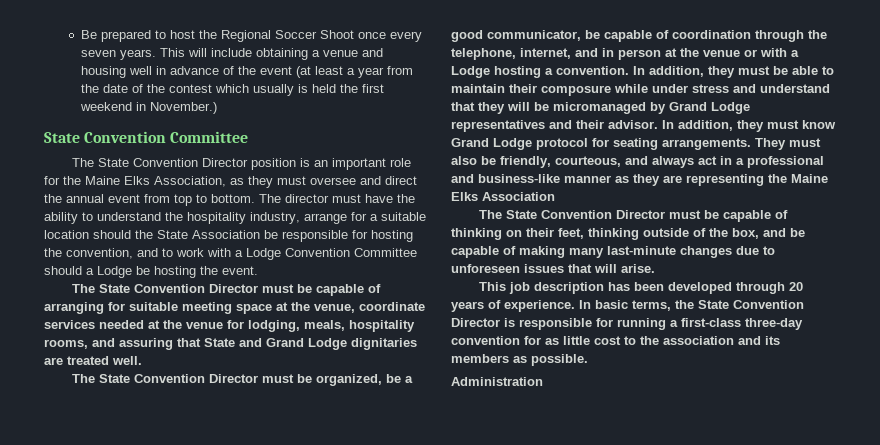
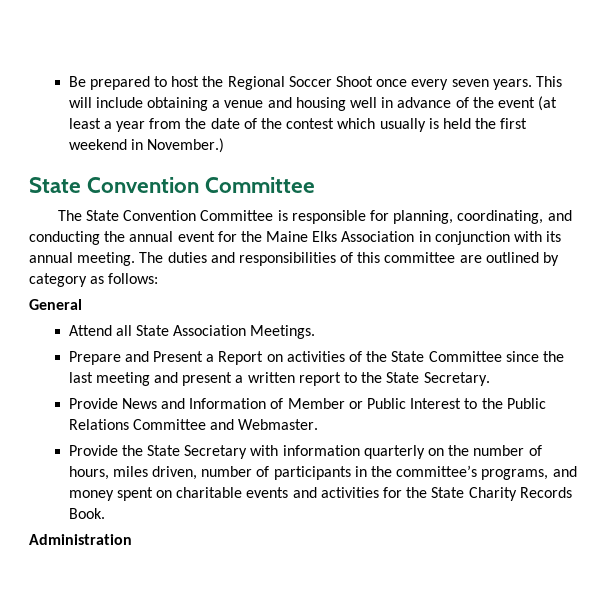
- The State Convention Director position is an important role for the Maine Elks Association, as they must oversee and direct the annual event from top to bottom. The director must have the ability to understand the hospitality industry, arrange for a suitable location should the State Association be responsible for hosting the convention, and to work with a Lodge Convention Committee should a Lodge be hosting the event.
- The State Convention Director must be capable of arranging for suitable meeting space at the venue, coordinate services needed at the venue for lodging, meals, hospitality rooms, and assuring that State and Grand Lodge dignitaries are treated well.
- The State Convention Director must be organized, be a good communicator, be capable of coordination through the telephone, internet, and in person at the venue or with a Lodge hosting a convention. In addition, they must be able to maintain their composure while under stress and understand that they will be micromanaged by Grand Lodge representatives and their advisor. In addition, they must know Grand Lodge protocol for seating arrangements. They must also be friendly, courteous, and always act in a professional and business-like manner as they are representing the Maine Elks Association
- The State Convention Director must be capable of thinking on their feet, thinking outside of the box, and be capable of making many last-minute changes due to unforeseen issues that will arise.
- This job description has been developed through 20 years of experience. In basic terms, the State Convention Director is responsible for running a first-class three-day convention for as little cost to the association and its members as possible.
+ The State Convention Committee is responsible for planning, coordinating, and conducting the annual event for the Maine Elks Association in conjunction with its annual meeting. The duties and responsibilities of this committee are outlined by category as follows:
+ General
+ Attend all State Association Meetings.
+ Prepare and Present a Report on activities of the State Committee since the last meeting and present a written report to the State Secretary.
+ Provide News and Information of Member or Public Interest to the Public Relations Committee and Webmaster.
+ Provide the State Secretary with information quarterly on the number of hours, miles driven, number of participants in the committee’s programs, and money spent on charitable events and activities for the State Charity Records Book.

